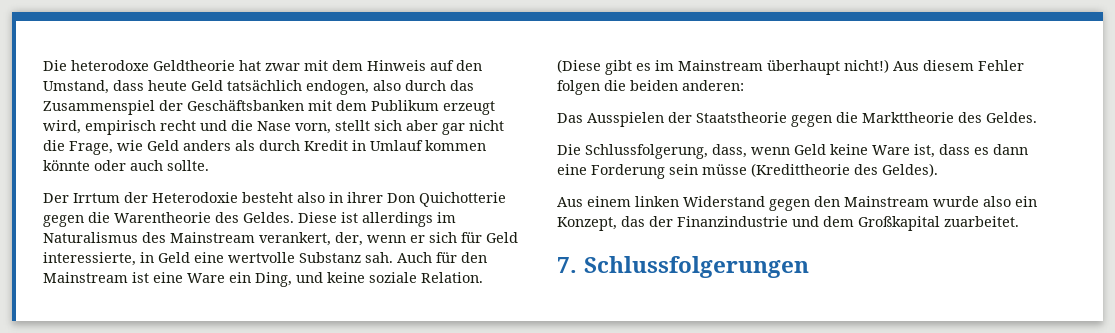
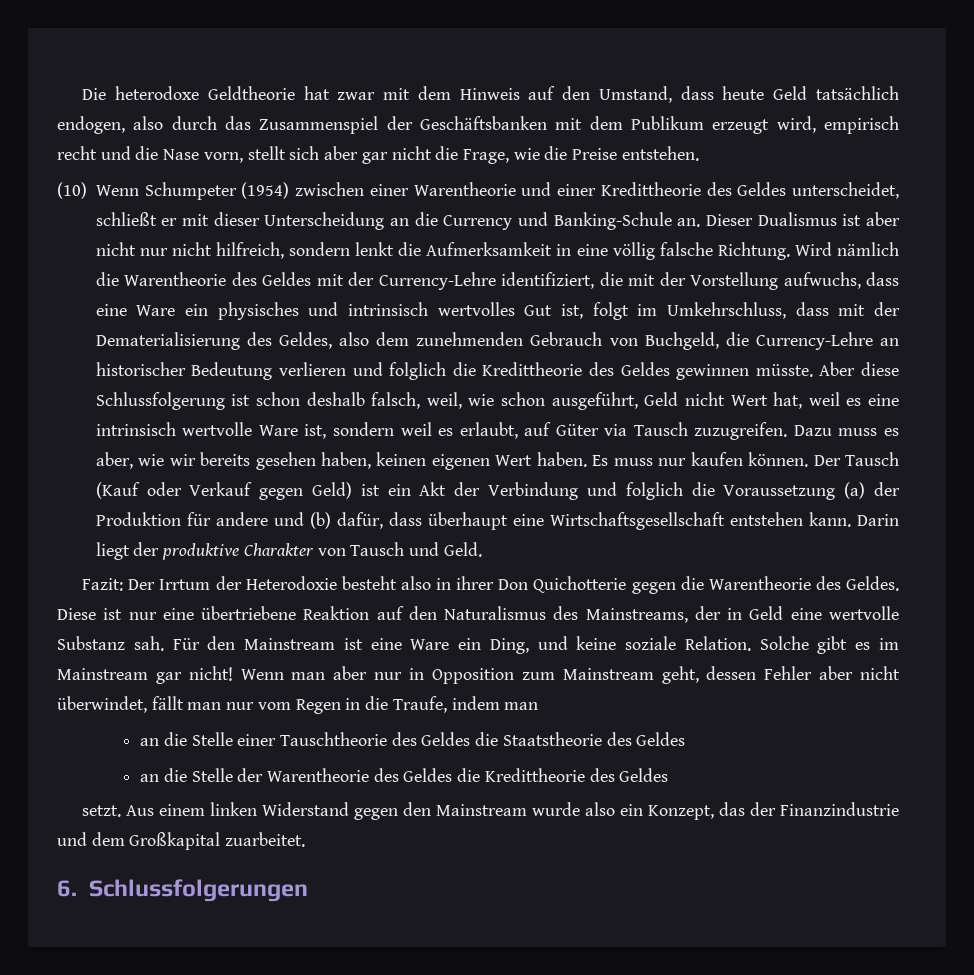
- Die heterodoxe Geldtheorie hat zwar mit dem Hinweis auf den Umstand, dass heute Geld tatsächlich endogen, also durch das Zusammenspiel der Geschäftsbanken mit dem Publikum erzeugt wird, empirisch recht und die Nase vorn, stellt sich aber gar nicht die Frage, wie Geld anders als durch Kredit in Umlauf kommen könnte oder auch sollte.
- Der Irrtum der Heterodoxie besteht also in ihrer Don Quichotterie gegen die Warentheorie des Geldes.
+ Die heterodoxe Geldtheorie hat zwar mit dem Hinweis auf den Umstand, dass heute Geld tatsächlich endogen, also durch das Zusammenspiel der Geschäftsbanken mit dem Publikum erzeugt wird, empirisch recht und die Nase vorn, stellt sich aber gar nicht die Frage, wie die Preise entstehen.
+ (10) Wenn Schumpeter (1954) zwischen einer Warentheorie und einer Kredittheorie des Geldes unterscheidet, schließt er mit dieser Unterscheidung an die Currency und Banking-Schule an. Dieser Dualismus ist aber nicht nur nicht hilfreich, sondern lenkt die Aufmerksamkeit in eine völlig falsche Richtung. Wird nämlich die Warentheorie des Geldes mit der Currency-Lehre identifiziert, die mit der Vorstellung aufwuchs, dass eine Ware ein physisches und intrinsisch wertvolles Gut ist, folgt im Umkehrschluss, dass mit der Dematerialisierung des Geldes, also dem zunehmenden Gebrauch von Buchgeld, die Currency-Lehre an historischer Bedeutung verlieren und folglich die Kredittheorie des Geldes gewinnen müsste. Aber diese Schlussfolgerung ist schon deshalb falsch, weil, wie schon ausgeführt, Geld nicht Wert hat, weil es eine intrinsisch wertvolle Ware ist, sondern weil es erlaubt, auf Güter via Tausch zuzugreifen. Dazu muss es aber, wie wir bereits gesehen haben, keinen eigenen Wert haben. Es muss nur kaufen können. Der Tausch (Kauf oder Verkauf gegen Geld) ist ein Akt der Verbindung und folglich die Voraussetzung (a) der Produktion für andere und (b) dafür, dass überhaupt eine Wirtschaftsgesellschaft entstehen kann. Darin liegt der produktive Charakter von Tausch und Geld.
+ Fazit: Der Irrtum der Heterodoxie besteht also in ihrer Don Quichotterie gegen die Warentheorie des Geldes.
- Diese ist allerdings im Naturalismus des Mainstream verankert, der, wenn er sich für Geld interessierte, in Geld eine wertvolle Substanz sah.
+ Diese ist nur eine übertriebene Reaktion auf den Naturalismus des Mainstreams, der in Geld eine wertvolle Substanz sah.
- Auch für den Mainstream ist eine Ware ein Ding, und keine soziale Relation.
+ Für den Mainstream ist eine Ware ein Ding, und keine soziale Relation.
- (Diese gibt es im Mainstream überhaupt nicht!) Aus diesem Fehler folgen die beiden anderen:
- Das Ausspielen der Staatstheorie gegen die Markttheorie des Geldes.
- Die Schlussfolgerung, dass, wenn Geld keine Ware ist, dass es dann eine Forderung sein müsse (Kredittheorie des Geldes).
- Aus einem linken Widerstand gegen den Mainstream wurde also ein Konzept, das der Finanzindustrie und dem Großkapital zuarbeitet.
+ Solche gibt es im Mainstream gar nicht! Wenn man aber nur in Opposition zum Mainstream geht, dessen Fehler aber nicht überwindet, fällt man nur vom Regen in die Traufe, indem man
+ an die Stelle einer Tauschtheorie des Geldes die Staatstheorie des Geldes
+ an die Stelle der Warentheorie des Geldes die Kredittheorie des Geldes
+ setzt. Aus einem linken Widerstand gegen den Mainstream wurde also ein Konzept, das der Finanzindustrie und dem Großkapital zuarbeitet.
- 7. Schlussfolgerungen
+ 6. Schlussfolgerungen

